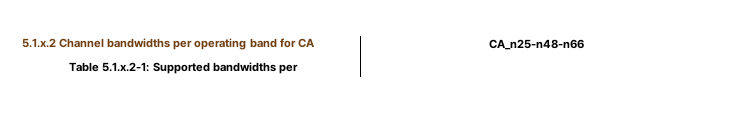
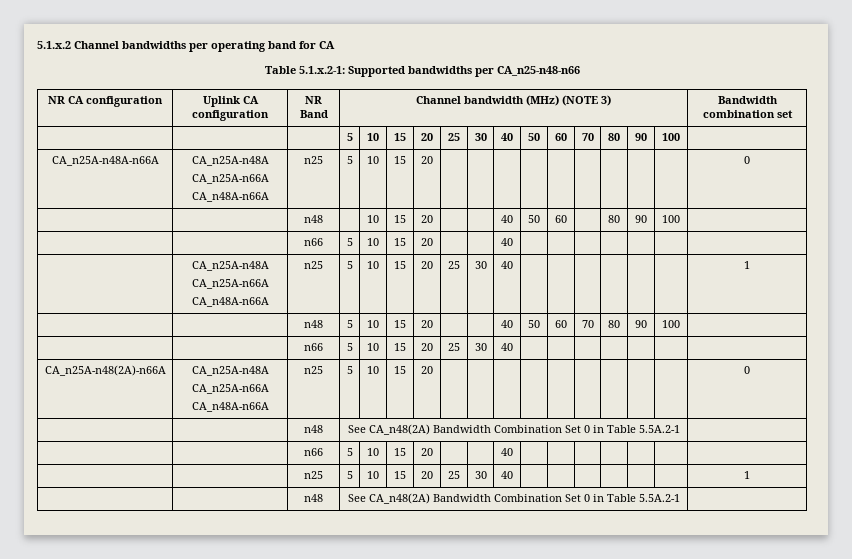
+ NR CA configuration | Uplink CA configuration | NR Band | Channel bandwidth (MHz) (NOTE 3) | Bandwidth combination set
+ | | | 5 | 10 | 15 | 20 | 25 | 30 | 40 | 50 | 60 | 70 | 80 | 90 | 100 |
+ CA_n25A-n48A-n66A | CA_n25A-n48A
+ CA_n25A-n66A
+ CA_n48A-n66A | n25 | 5 | 10 | 15 | 20 | | | | | | | | | | 0
+ | | n48 | | 10 | 15 | 20 | | | 40 | 50 | 60 | | 80 | 90 | 100 |
+ | | n66 | 5 | 10 | 15 | 20 | | | 40 | | | | | | |
+ | CA_n25A-n48A
+ CA_n25A-n66A
+ CA_n48A-n66A | n25 | 5 | 10 | 15 | 20 | 25 | 30 | 40 | | | | | | | 1
+ | | n48 | 5 | 10 | 15 | 20 | | | 40 | 50 | 60 | 70 | 80 | 90 | 100 |
+ | | n66 | 5 | 10 | 15 | 20 | 25 | 30 | 40 | | | | | | |
+ CA_n25A-n48(2A)-n66A | CA_n25A-n48A
+ CA_n25A-n66A
+ CA_n48A-n66A | n25 | 5 | 10 | 15 | 20 | | | | | | | | | | 0
+ | | n48 | See CA_n48(2A) Bandwidth Combination Set 0 in Table 5.5A.2-1 |
+ | | n66 | 5 | 10 | 15 | 20 | | | 40 | | | | | | |
+ | | n25 | 5 | 10 | 15 | 20 | 25 | 30 | 40 | | | | | | | 1
+ | | n48 | See CA_n48(2A) Bandwidth Combination Set 0 in Table 5.5A.2-1 |

